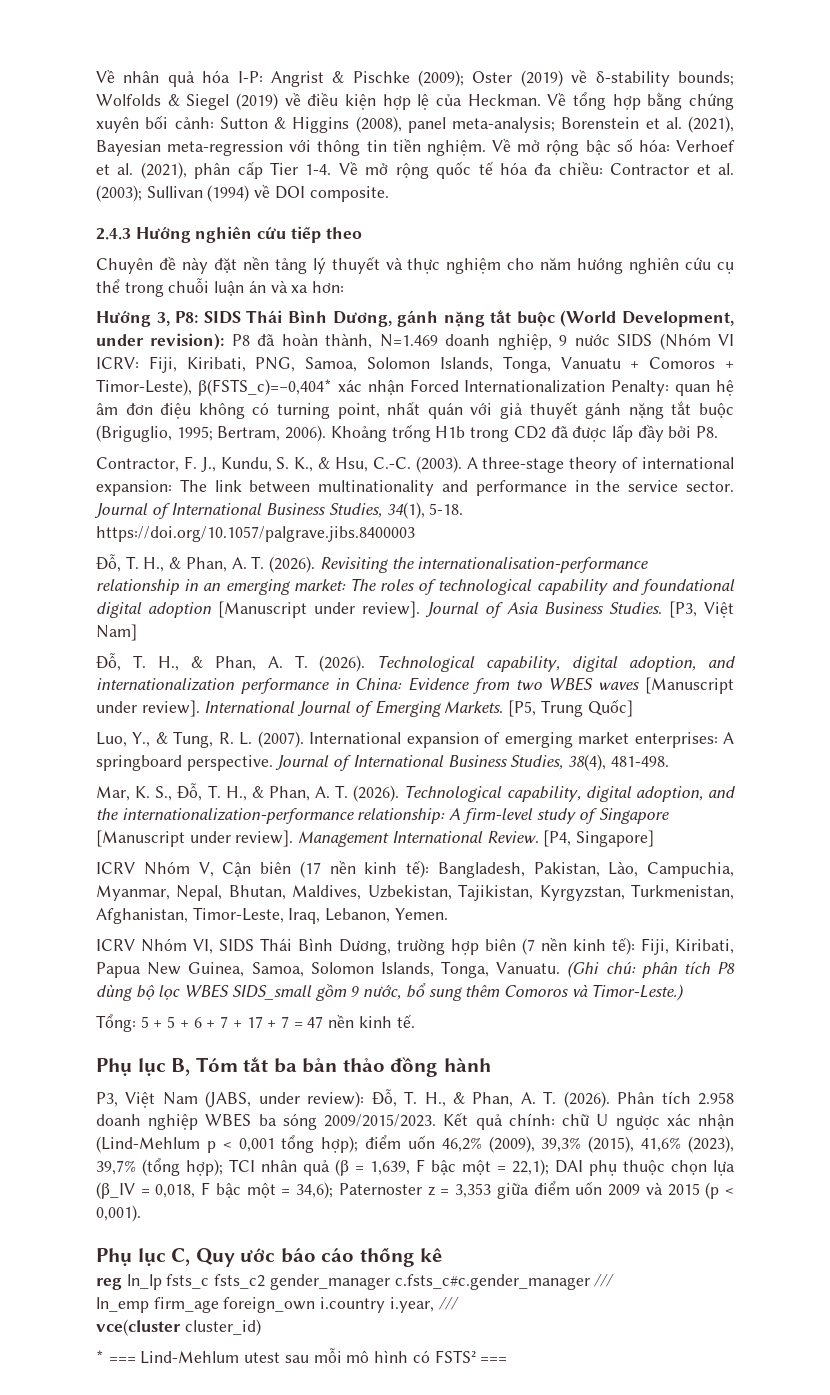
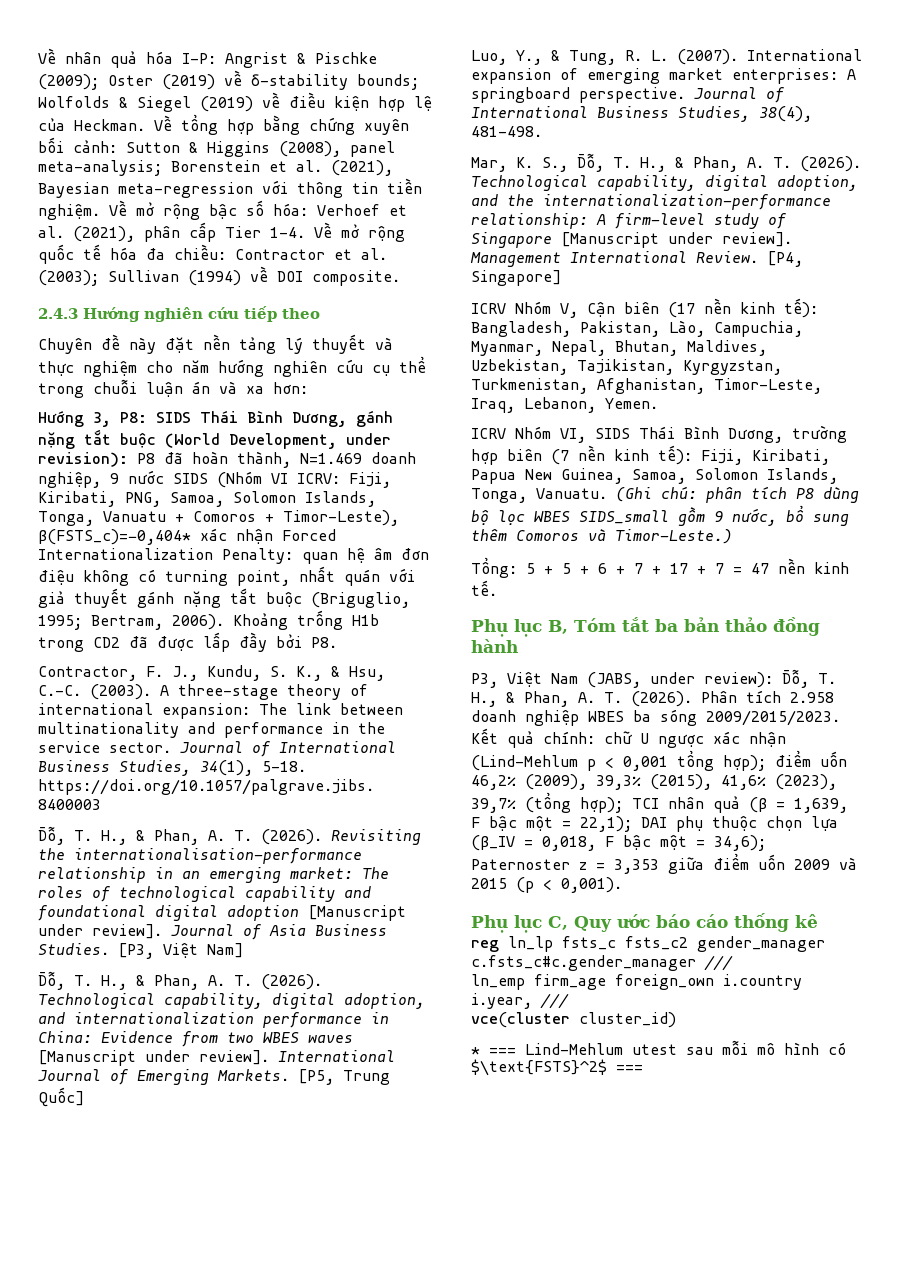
- * === Lind-Mehlum utest sau mỗi mô hình có FSTS² ===
+ * === Lind-Mehlum utest sau mỗi mô hình có $\text{FSTS}^2$ ===

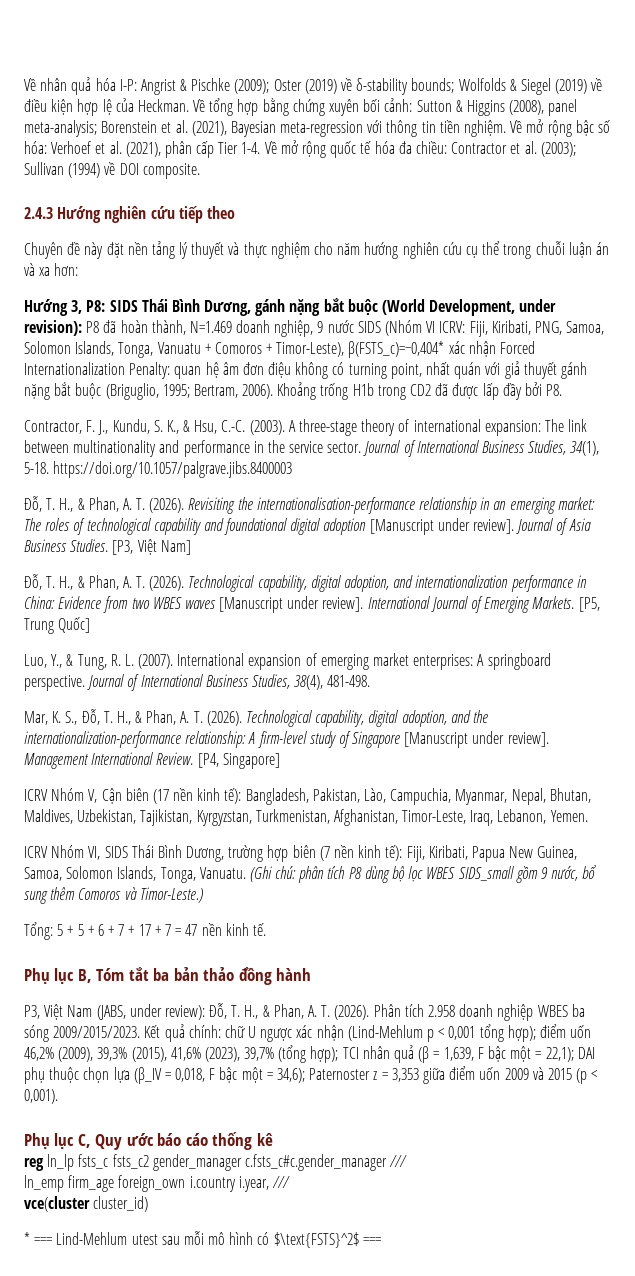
- SIDS Thái Bình Dương, gánh nặng tắt buộc (World Development, under revision):
+ SIDS Thái Bình Dương, gánh nặng bắt buộc (World Development, under revision):
- quan hệ âm đơn điệu không có turning point, nhất quán với giả thuyết gánh nặng tắt buộc (Briguglio, 1995;
+ quan hệ âm đơn điệu không có turning point, nhất quán với giả thuyết gánh nặng bắt buộc (Briguglio, 1995;

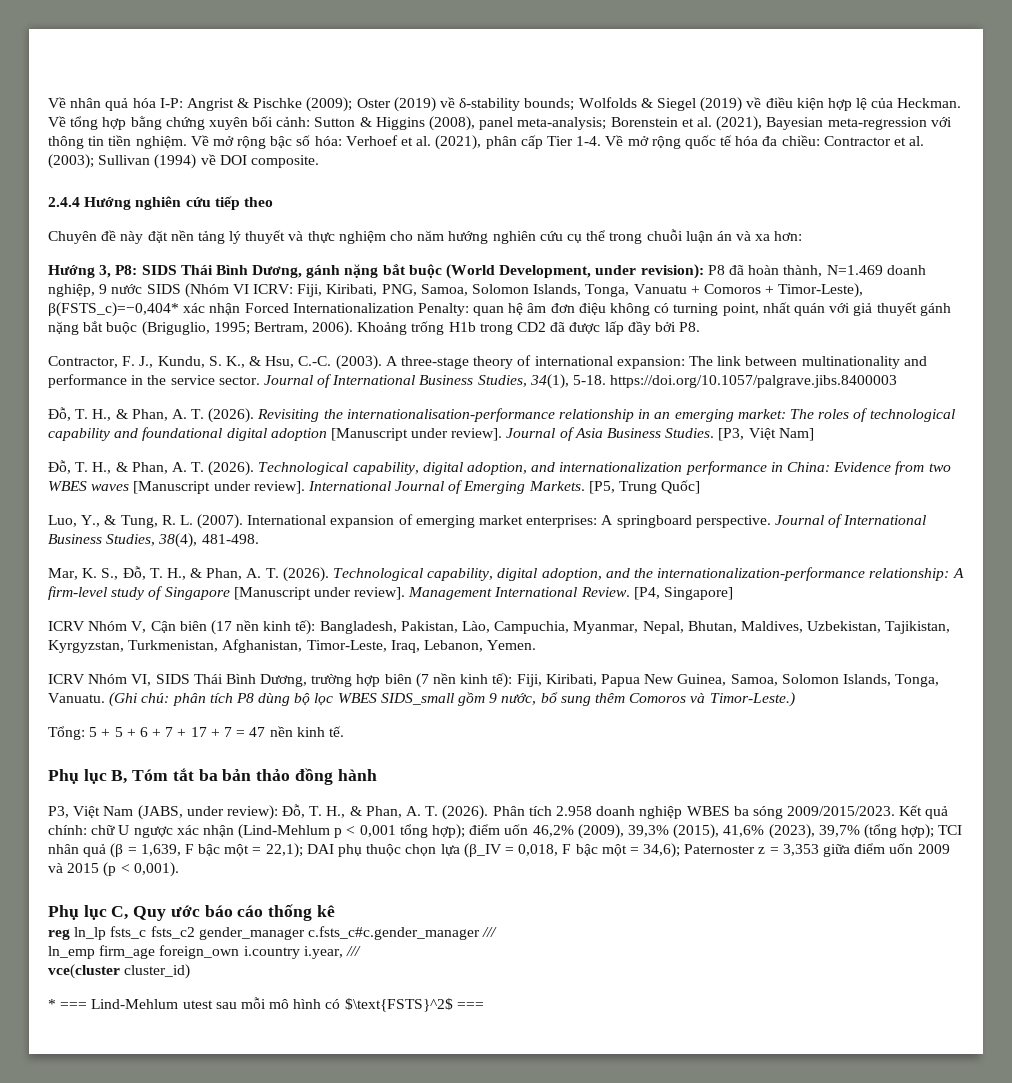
- 2.4.3 Hướng nghiên cứu tiếp theo
+ 2.4.4 Hướng nghiên cứu tiếp theo

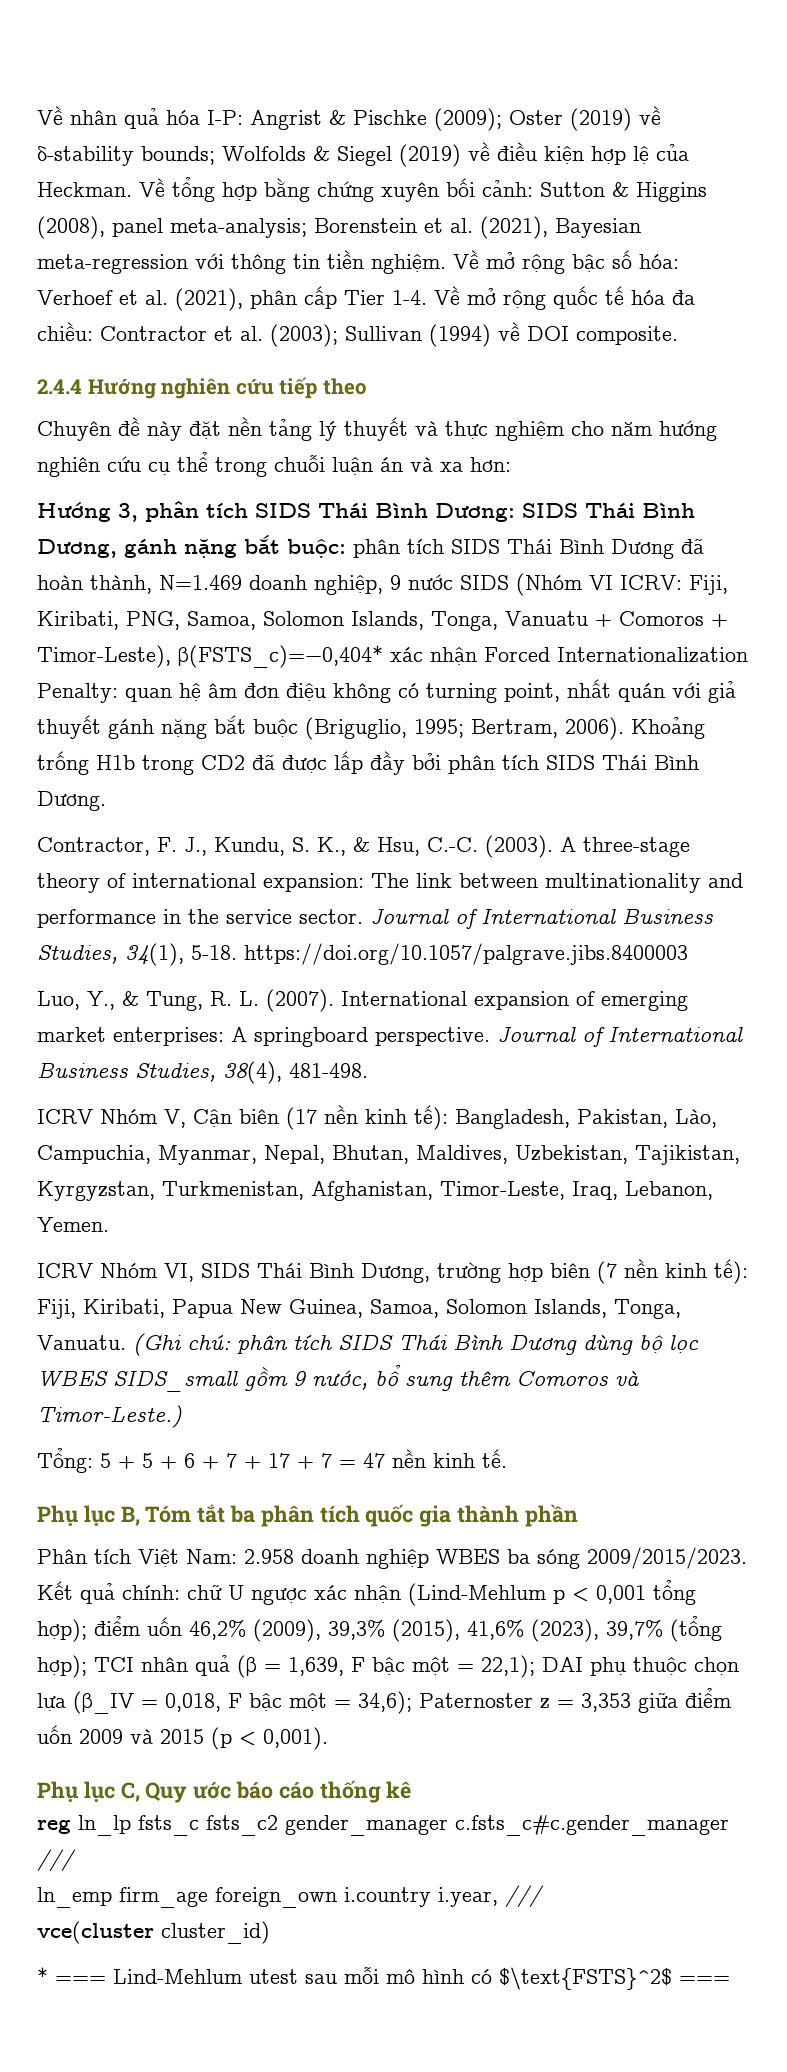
- Hướng 3, P8:
+ Hướng 3, phân tích SIDS Thái Bình Dương:
- SIDS Thái Bình Dương, gánh nặng bắt buộc (World Development, under revision): P8 đã hoàn thành, N=1.469 doanh nghiệp, 9 nước SIDS (Nhóm VI ICRV:
+ SIDS Thái Bình Dương, gánh nặng bắt buộc: phân tích SIDS Thái Bình Dương đã hoàn thành, N=1.469 doanh nghiệp, 9 nước SIDS (Nhóm VI ICRV:
- Khoảng trống H1b trong CD2 đã được lấp đầy bởi P8.
+ Khoảng trống H1b trong CD2 đã được lấp đầy bởi phân tích SIDS Thái Bình Dương.
- Đỗ, T. H., & Phan, A. T. (2026). Revisiting the internationalisation-performance relationship in an emerging market: The roles of technological capability and foundational digital adoption [Manuscript under review]. Journal of Asia Business Studies. [P3, Việt Nam]
- Đỗ, T. H., & Phan, A. T. (2026). Technological capability, digital adoption, and internationalization performance in China: Evidence from two WBES waves [Manuscript under review]. International Journal of Emerging Markets. [P5, Trung Quốc]
- Mar, K. S., Đỗ, T. H., & Phan, A. T. (2026). Technological capability, digital adoption, and the internationalization-performance relationship: A firm-level study of Singapore [Manuscript under review]. Management International Review. [P4, Singapore]
- (Ghi chú: phân tích P8 dùng bộ lọc WBES SIDS_small gồm 9 nước, bổ sung thêm Comoros và Timor-Leste.)
+ (Ghi chú: phân tích SIDS Thái Bình Dương dùng bộ lọc WBES SIDS_small gồm 9 nước, bổ sung thêm Comoros và Timor-Leste.)
- Phụ lục B, Tóm tắt ba bản thảo đồng hành
- P3, Việt Nam (JABS, under review): Đỗ, T. H., & Phan, A. T. (2026). Phân tích 2.958 doanh nghiệp WBES ba sóng 2009/2015/2023.
+ Phụ lục B, Tóm tắt ba phân tích quốc gia thành phần
+ Phân tích Việt Nam: 2.958 doanh nghiệp WBES ba sóng 2009/2015/2023.

